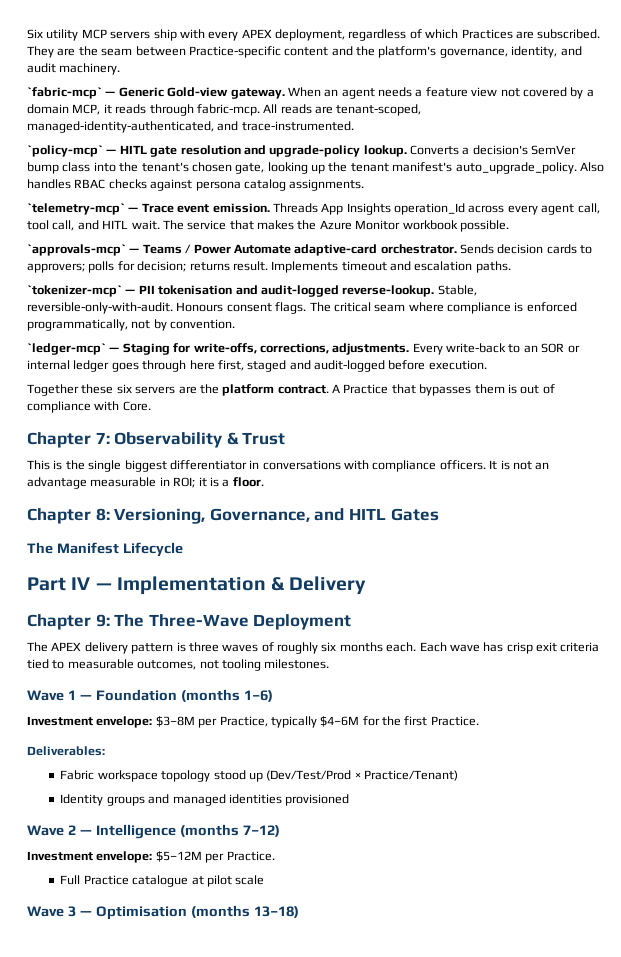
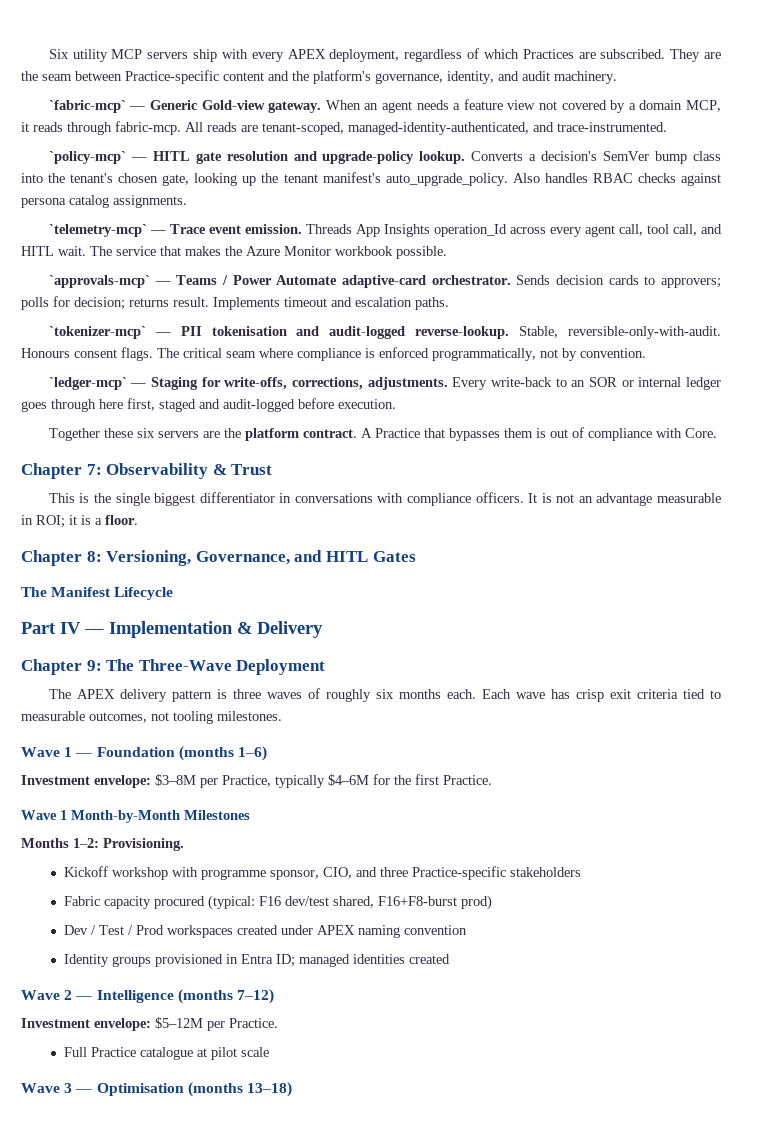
- Deliverables:
- Fabric workspace topology stood up (Dev/Test/Prod × Practice/Tenant)
- Identity groups and managed identities provisioned
+ Wave 1 Month-by-Month Milestones
+ Months 1–2: Provisioning.
+ Kickoff workshop with programme sponsor, CIO, and three Practice-specific stakeholders
+ Fabric capacity procured (typical: F16 dev/test shared, F16+F8-burst prod)
+ Dev / Test / Prod workspaces created under APEX naming convention
+ Identity groups provisioned in Entra ID; managed identities created

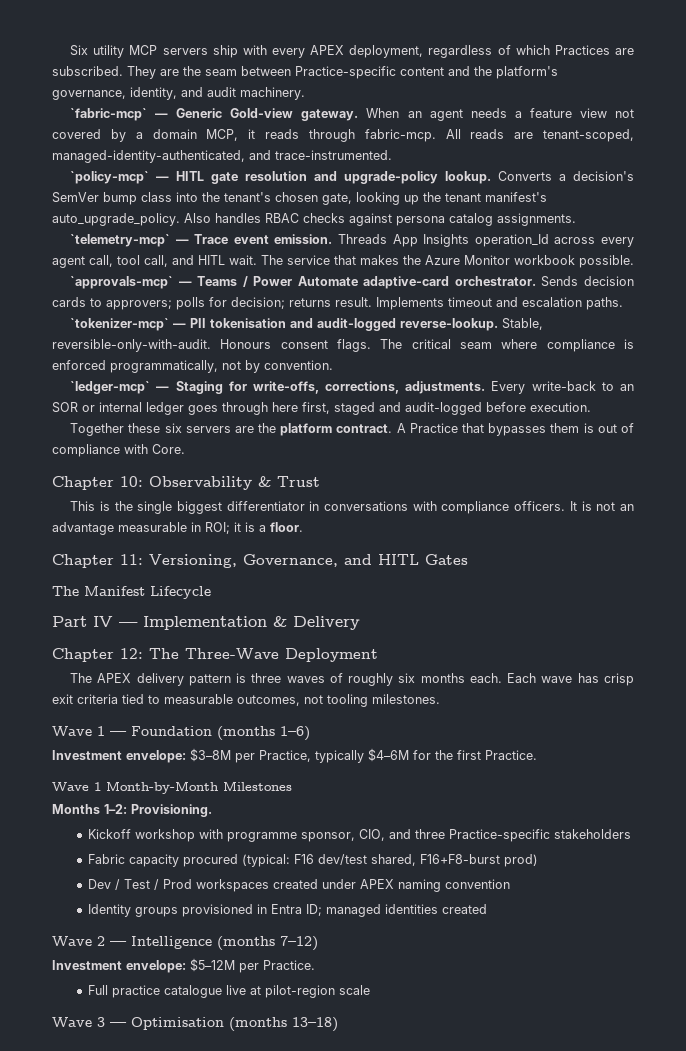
- Chapter 7: Observability & Trust
+ Chapter 10: Observability & Trust
- Chapter 8: Versioning, Governance, and HITL Gates
+ Chapter 11: Versioning, Governance, and HITL Gates
- Chapter 9: The Three-Wave Deployment
+ Chapter 12: The Three-Wave Deployment
- Full Practice catalogue at pilot scale
+ Full practice catalogue live at pilot-region scale

